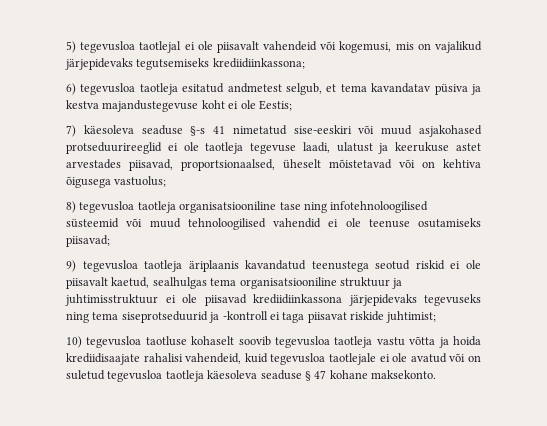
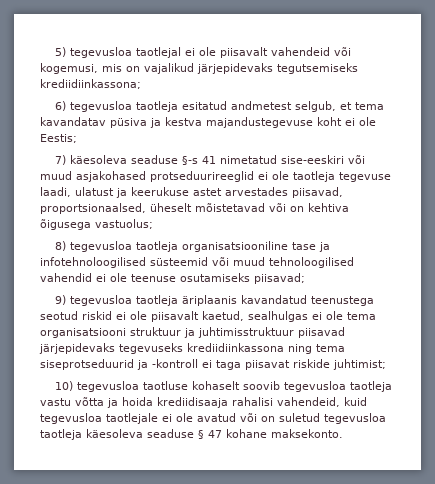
- 8) tegevusloa taotleja organisatsiooniline tase ning infotehnoloogilised süsteemid või muud tehnoloogilised vahendid ei ole teenuse osutamiseks piisavad;
+ 8) tegevusloa taotleja organisatsiooniline tase ja infotehnoloogilised süsteemid või muud tehnoloogilised vahendid ei ole teenuse osutamiseks piisavad;
- 9) tegevusloa taotleja äriplaanis kavandatud teenustega seotud riskid ei ole piisavalt kaetud, sealhulgas tema organisatsiooniline struktuur ja juhtimisstruktuur ei ole piisavad krediidiinkassona järjepidevaks tegevuseks ning tema siseprotseduurid ja -kontroll ei taga piisavat riskide juhtimist;
+ 9) tegevusloa taotleja äriplaanis kavandatud teenustega seotud riskid ei ole piisavalt kaetud, sealhulgas ei ole tema organisatsiooni struktuur ja juhtimisstruktuur piisavad järjepidevaks tegevuseks krediidiinkassona ning tema siseprotseduurid ja -kontroll ei taga piisavat riskide juhtimist;
- 10) tegevusloa taotluse kohaselt soovib tegevusloa taotleja vastu võtta ja hoida krediidisaajate rahalisi vahendeid, kuid tegevusloa taotlejale ei ole avatud või on suletud tegevusloa taotleja käesoleva seaduse § 47 kohane maksekonto.
+ 10) tegevusloa taotluse kohaselt soovib tegevusloa taotleja vastu võtta ja hoida krediidisaaja rahalisi vahendeid, kuid tegevusloa taotlejale ei ole avatud või on suletud tegevusloa taotleja käesoleva seaduse § 47 kohane maksekonto.

